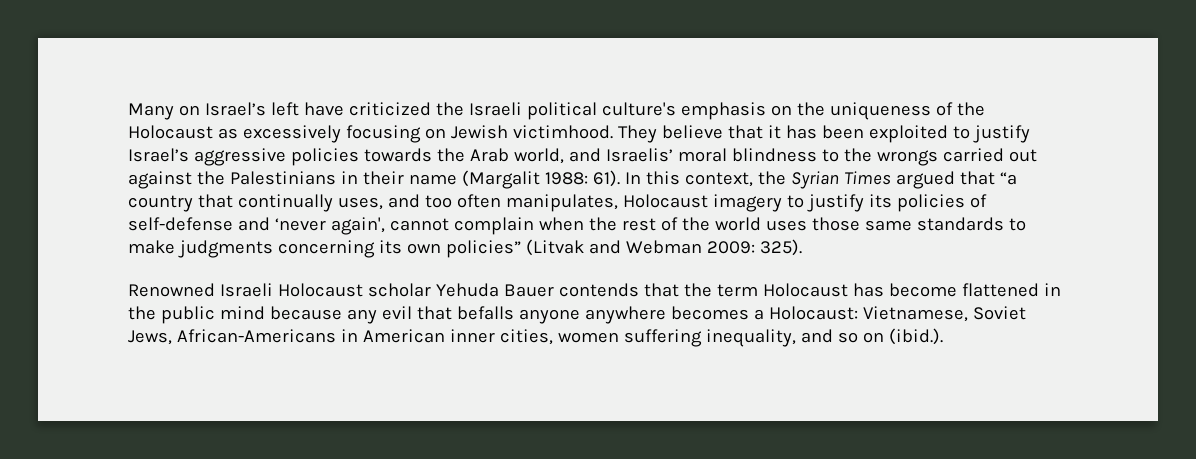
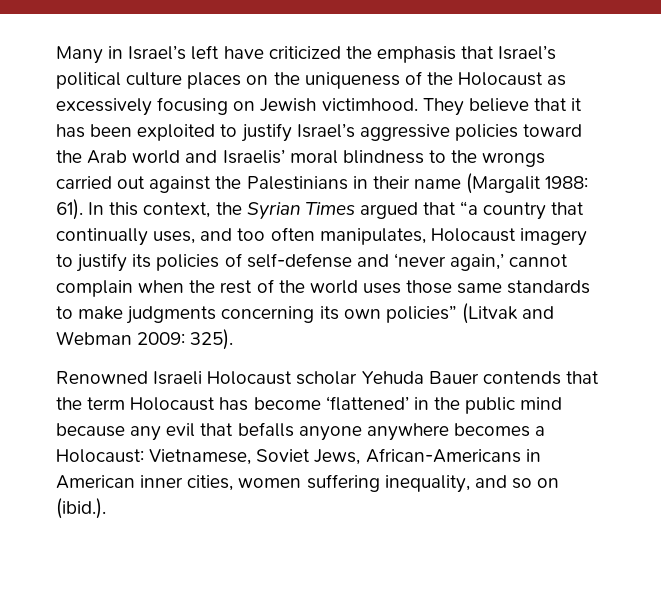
- Many on Israel’s left have criticized the Israeli political culture's emphasis on the uniqueness of the Holocaust as excessively focusing on Jewish victimhood.
+ Many in Israel’s left have criticized the emphasis that Israel’s political culture places on the uniqueness of the Holocaust as excessively focusing on Jewish victimhood.
- They believe that it has been exploited to justify Israel’s aggressive policies towards the Arab world, and Israelis’ moral blindness to the wrongs carried out against the Palestinians in their name (Margalit 1988: 61).
+ They believe that it has been exploited to justify Israel’s aggressive policies toward the Arab world and Israelis’ moral blindness to the wrongs carried out against the Palestinians in their name (Margalit 1988: 61).
- In this context, the Syrian Times argued that “a country that continually uses, and too often manipulates, Holocaust imagery to justify its policies of self-defense and ‘never again', cannot complain when the rest of the world uses those same standards to make judgments concerning its own policies” (Litvak and Webman 2009: 325).
+ In this context, the Syrian Times argued that “a country that continually uses, and too often manipulates, Holocaust imagery to justify its policies of self-defense and ‘never again,’ cannot complain when the rest of the world uses those same standards to make judgments concerning its own policies” (Litvak and Webman 2009: 325).
- Renowned Israeli Holocaust scholar Yehuda Bauer contends that the term Holocaust has become flattened in the public mind because any evil that befalls anyone anywhere becomes a Holocaust: Vietnamese, Soviet Jews, African-Americans in American inner cities, women suffering inequality, and so on (ibid.).
+ Renowned Israeli Holocaust scholar Yehuda Bauer contends that the term Holocaust has become ‘flattened’ in the public mind because any evil that befalls anyone anywhere becomes a Holocaust: Vietnamese, Soviet Jews, African-Americans in American inner cities, women suffering inequality, and so on (ibid.).

